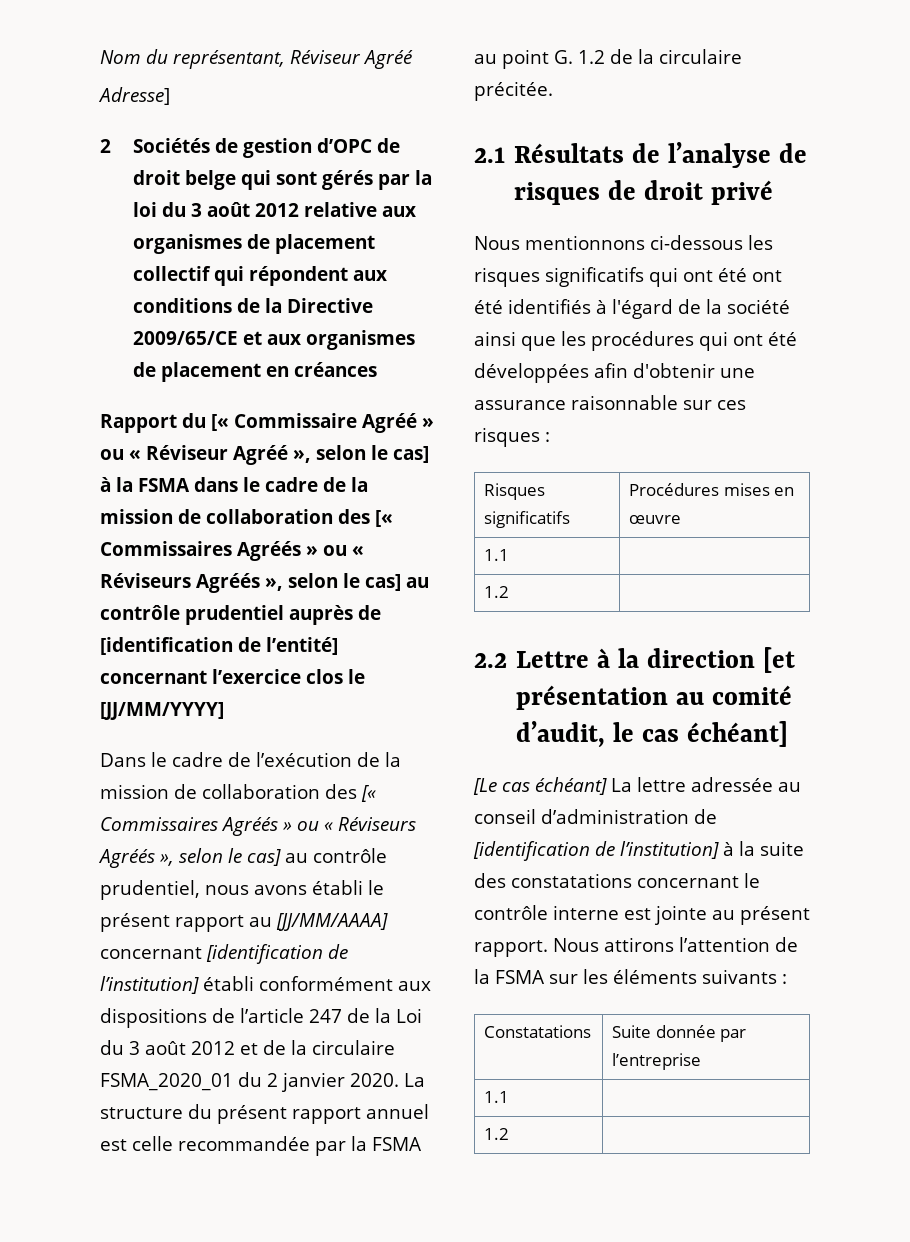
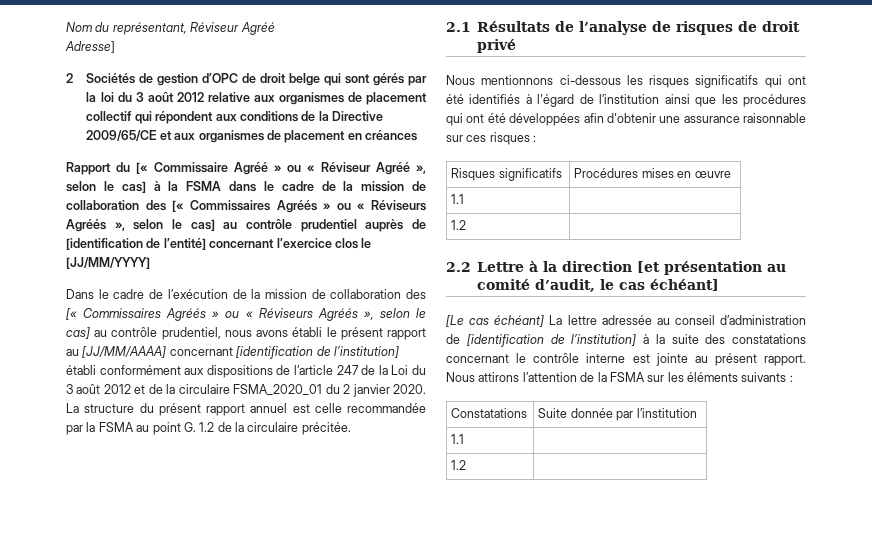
- Nous mentionnons ci-dessous les risques significatifs qui ont été ont été identifiés à l'égard de la société ainsi que les procédures qui ont été développées afin d'obtenir une assurance raisonnable sur ces risques :
+ Nous mentionnons ci-dessous les risques significatifs qui ont été identifiés à l'égard de l’institution ainsi que les procédures qui ont été développées afin d'obtenir une assurance raisonnable sur ces risques :
- Constatations | Suite donnée par l’entreprise
+ Constatations | Suite donnée par l’institution

